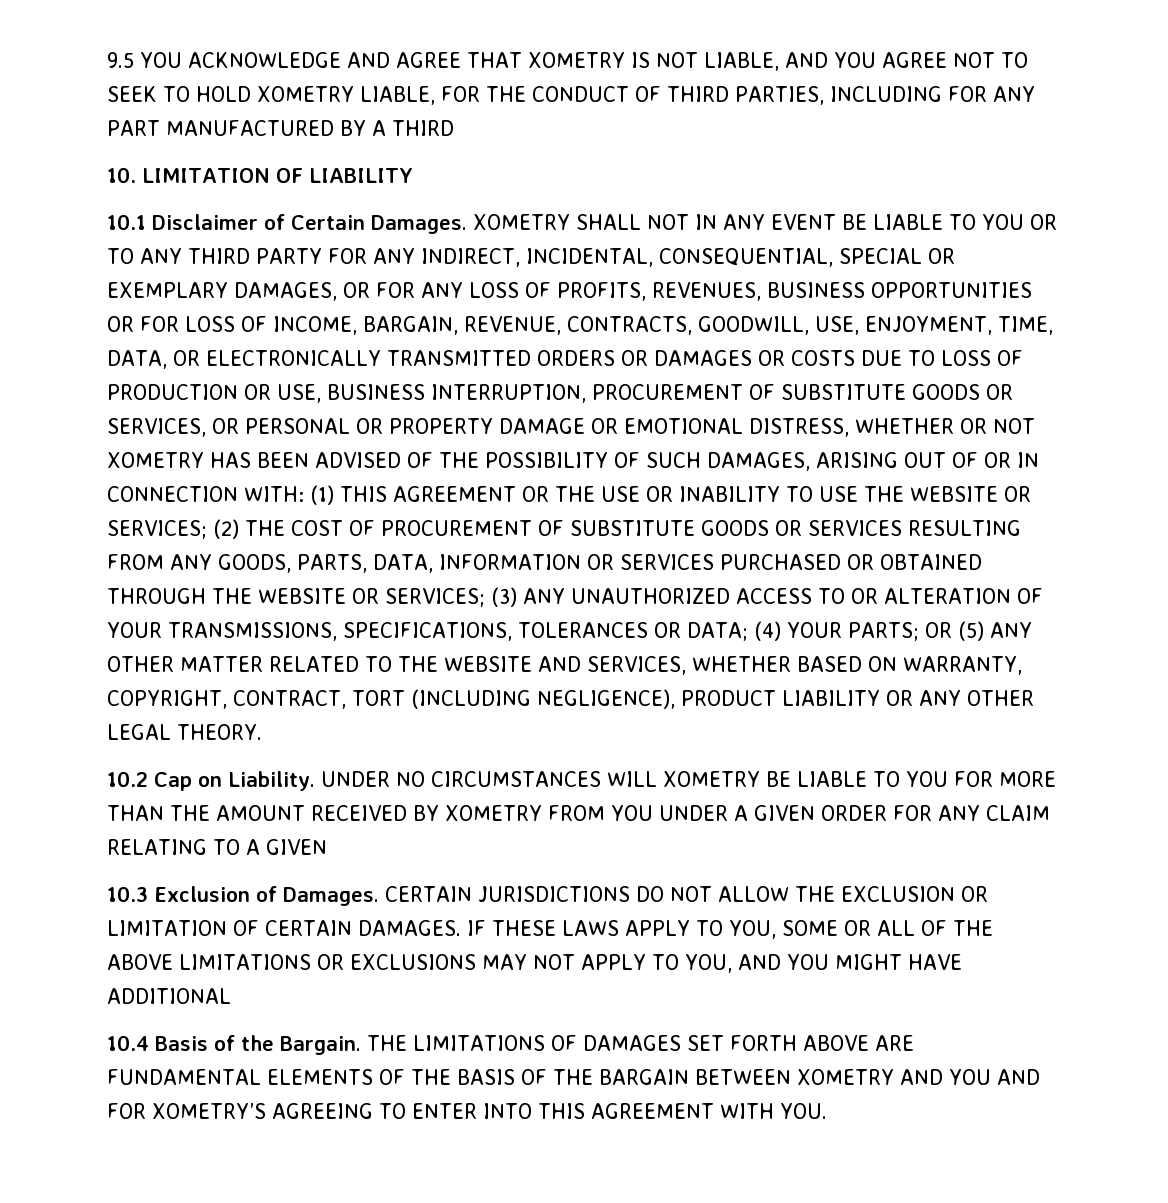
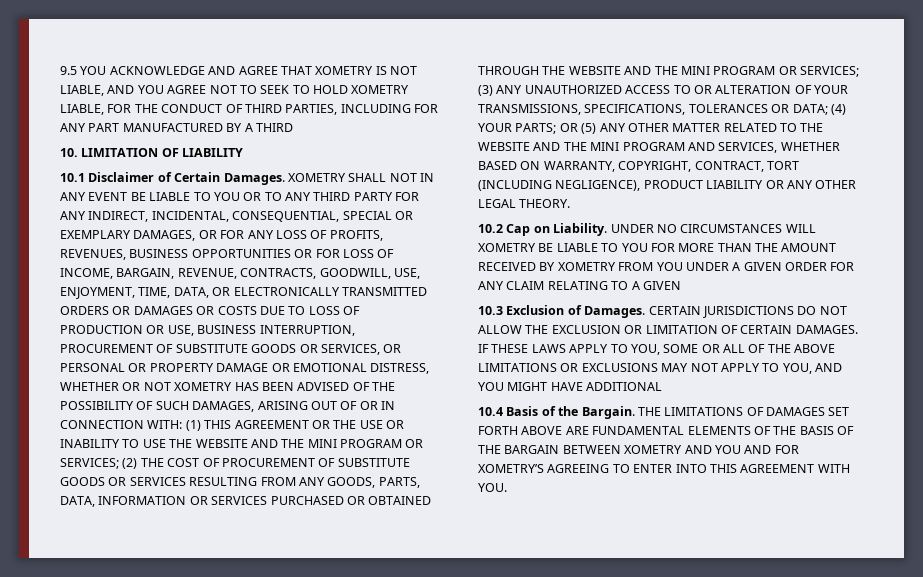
- (1) THIS AGREEMENT OR THE USE OR INABILITY TO USE THE WEBSITE OR SERVICES;
+ (1) THIS AGREEMENT OR THE USE OR INABILITY TO USE THE WEBSITE AND THE MINI PROGRAM OR SERVICES;
- (2) THE COST OF PROCUREMENT OF SUBSTITUTE GOODS OR SERVICES RESULTING FROM ANY GOODS, PARTS, DATA, INFORMATION OR SERVICES PURCHASED OR OBTAINED THROUGH THE WEBSITE OR SERVICES;
+ (2) THE COST OF PROCUREMENT OF SUBSTITUTE GOODS OR SERVICES RESULTING FROM ANY GOODS, PARTS, DATA, INFORMATION OR SERVICES PURCHASED OR OBTAINED THROUGH THE WEBSITE AND THE MINI PROGRAM OR SERVICES;
- OR (5) ANY OTHER MATTER RELATED TO THE WEBSITE AND SERVICES, WHETHER BASED ON WARRANTY, COPYRIGHT, CONTRACT, TORT (INCLUDING NEGLIGENCE), PRODUCT LIABILITY OR ANY OTHER LEGAL THEORY.
+ OR (5) ANY OTHER MATTER RELATED TO THE WEBSITE AND THE MINI PROGRAM AND SERVICES, WHETHER BASED ON WARRANTY, COPYRIGHT, CONTRACT, TORT (INCLUDING NEGLIGENCE), PRODUCT LIABILITY OR ANY OTHER LEGAL THEORY.

